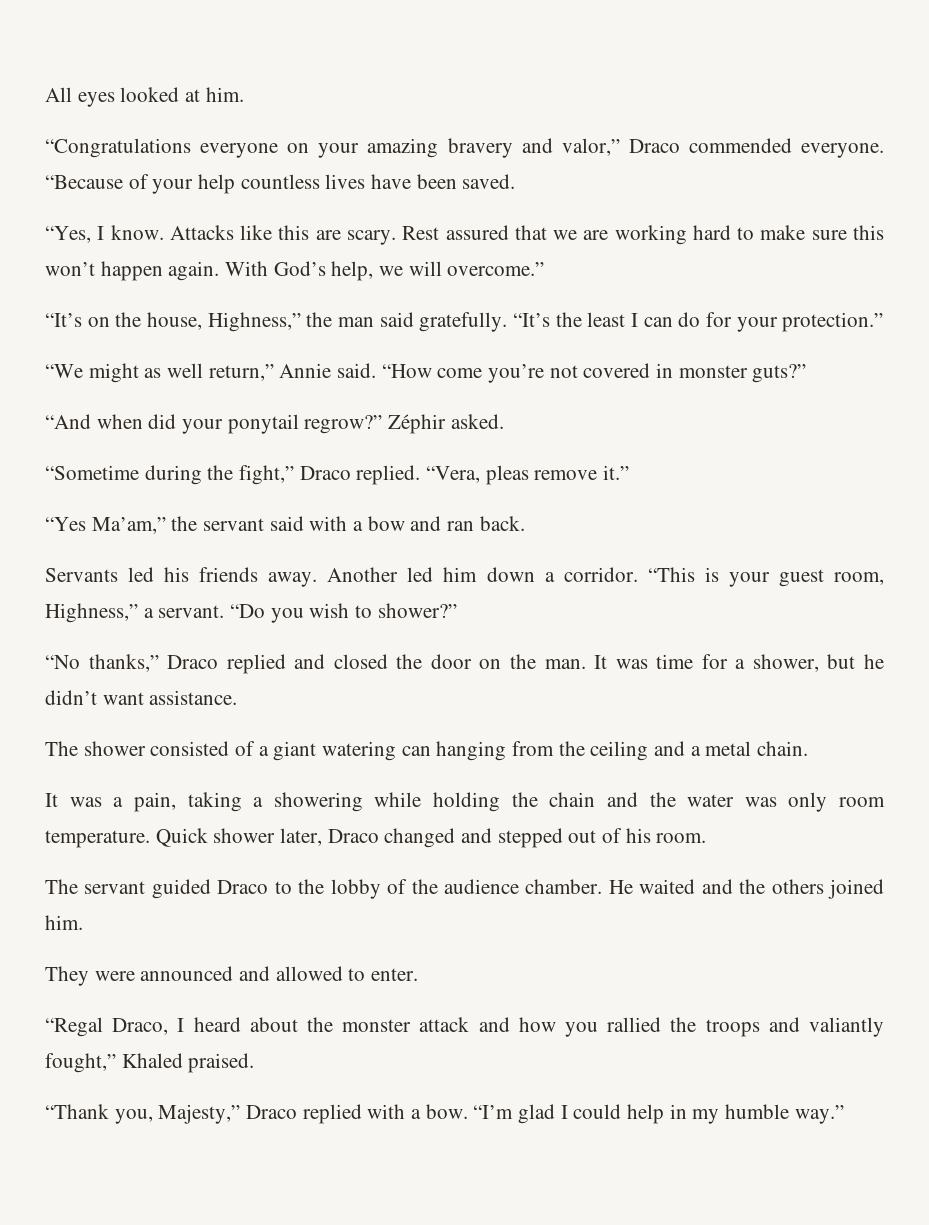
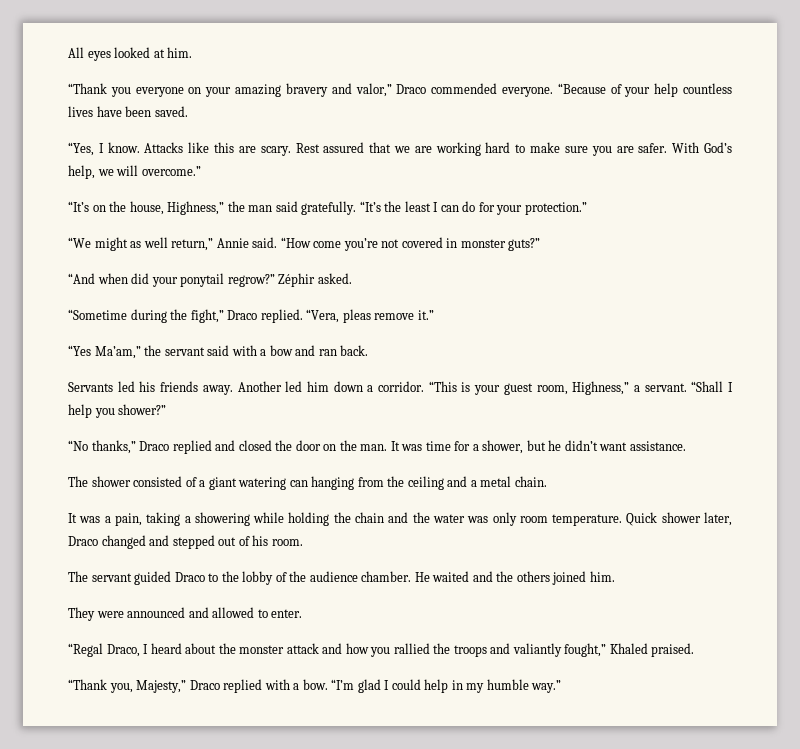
- “Congratulations everyone on your amazing bravery and valor,” Draco commended everyone.
+ “Thank you everyone on your amazing bravery and valor,” Draco commended everyone.
- Rest assured that we are working hard to make sure this won’t happen again.
+ Rest assured that we are working hard to make sure you are safer.
- “Do you wish to shower?”
+ “Shall I help you shower?”

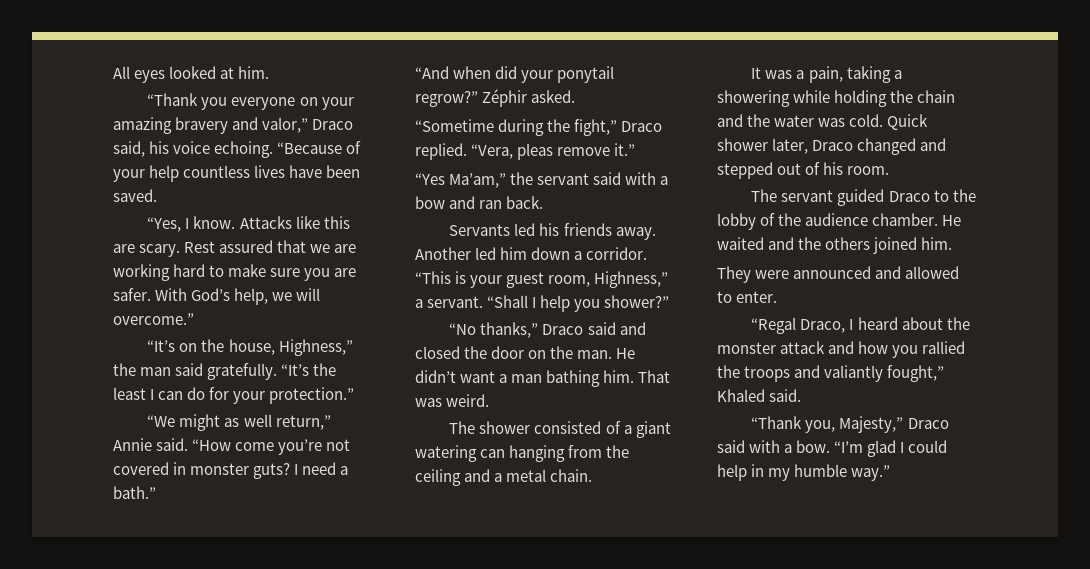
- “Thank you everyone on your amazing bravery and valor,” Draco commended everyone.
+ “Thank you everyone on your amazing bravery and valor,” Draco said, his voice echoing.
- “How come you’re not covered in monster guts?”
+ “How come you’re not covered in monster guts? I need a bath.”
- “No thanks,” Draco replied and closed the door on the man.
+ “No thanks,” Draco said and closed the door on the man.
- It was time for a shower, but he didn’t want assistance.
+ He didn’t want a man bathing him. That was weird.
- It was a pain, taking a showering while holding the chain and the water was only room temperature.
+ It was a pain, taking a showering while holding the chain and the water was cold.
- “Regal Draco, I heard about the monster attack and how you rallied the troops and valiantly fought,” Khaled praised.
+ “Regal Draco, I heard about the monster attack and how you rallied the troops and valiantly fought,” Khaled said.
- “Thank you, Majesty,” Draco replied with a bow.
+ “Thank you, Majesty,” Draco said with a bow.

